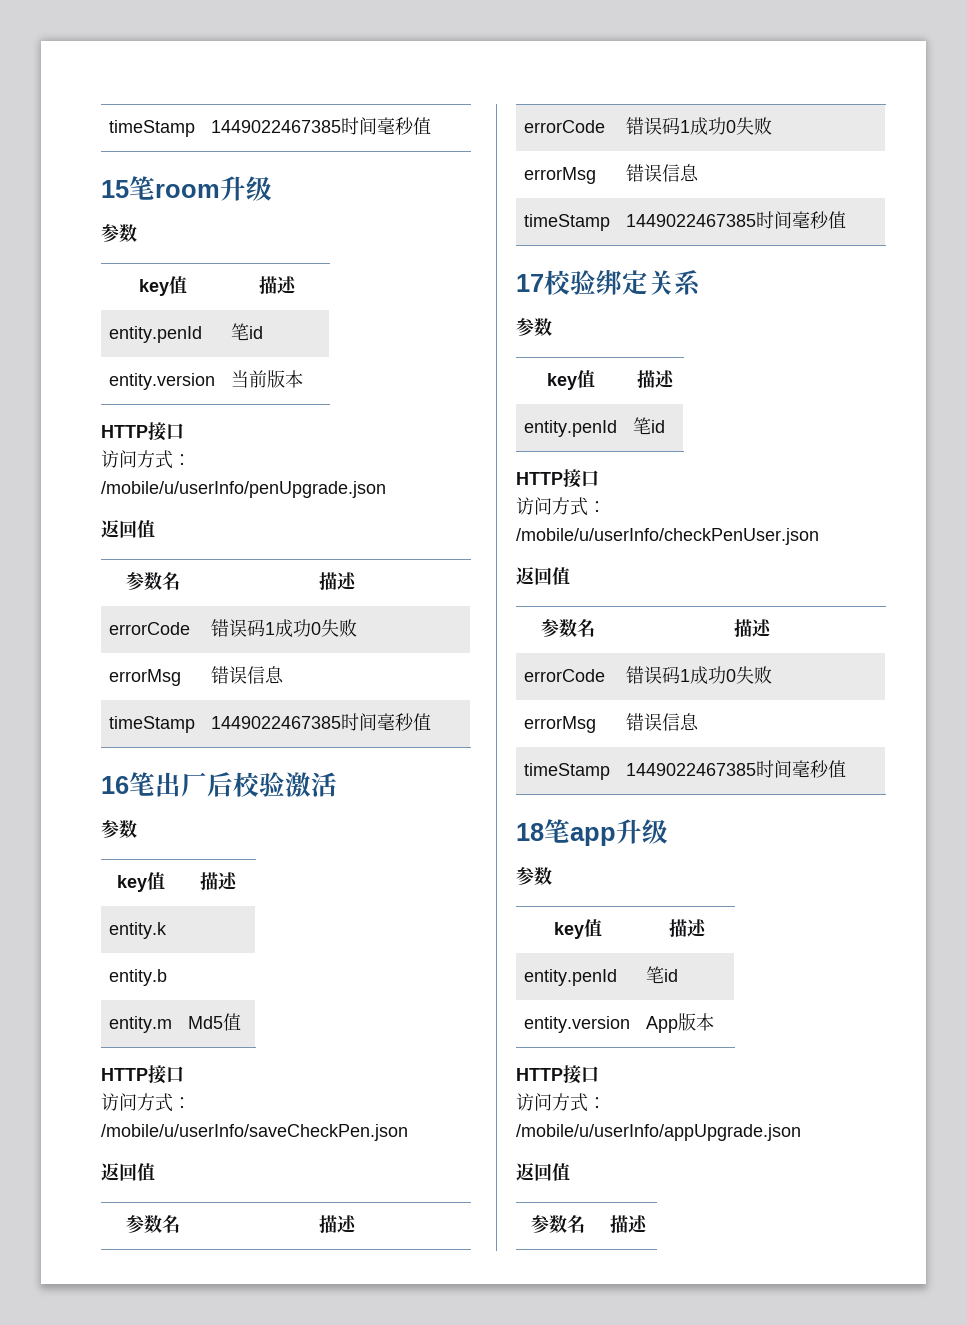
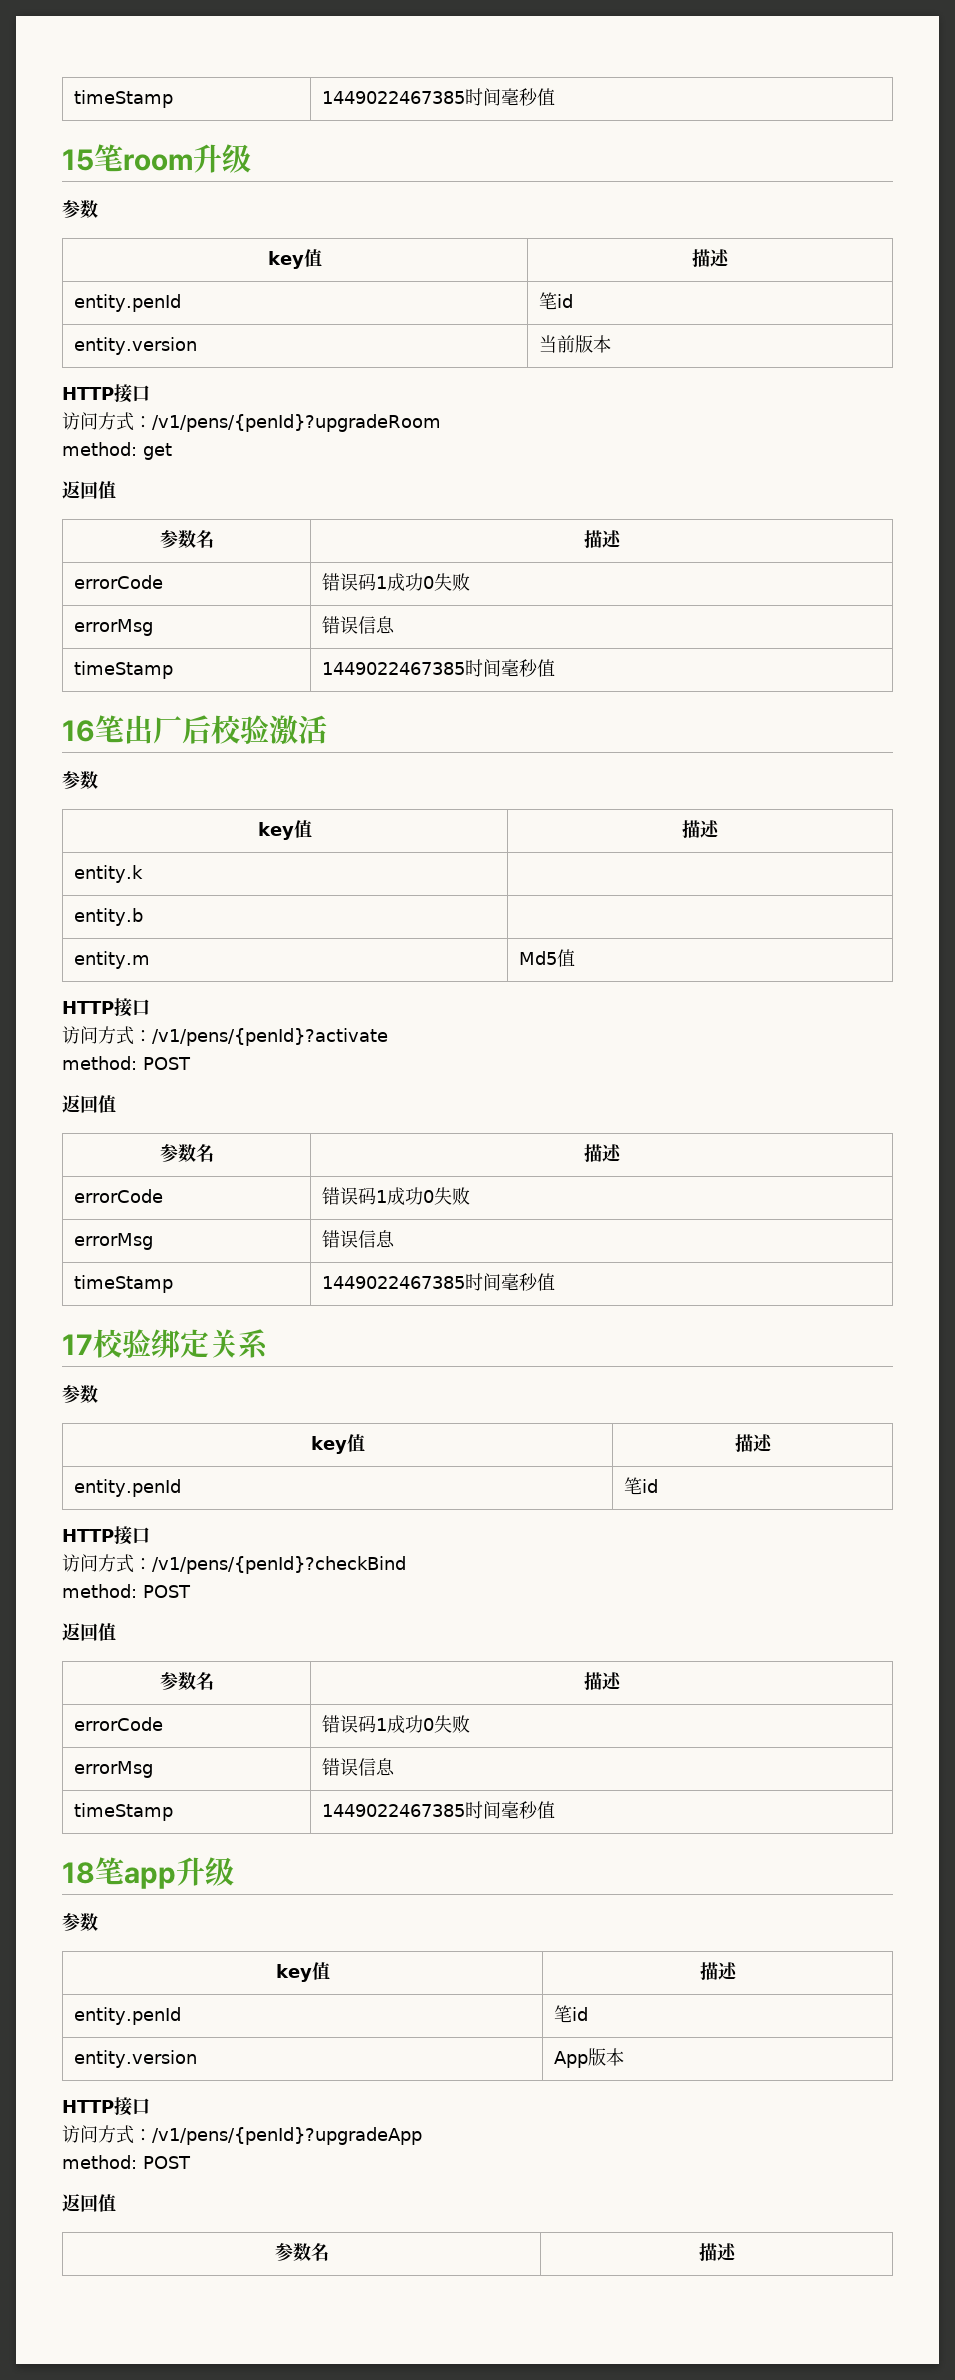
- 访问方式：/mobile/u/userInfo/penUpgrade.json
+ 访问方式：/v1/pens/{penId}?upgradeRoom
+ method: get
- 访问方式：/mobile/u/userInfo/saveCheckPen.json
+ 访问方式：/v1/pens/{penId}?activate
+ method: POST
- 访问方式：/mobile/u/userInfo/checkPenUser.json
+ 访问方式：/v1/pens/{penId}?checkBind
+ method: POST
- 访问方式：/mobile/u/userInfo/appUpgrade.json
+ 访问方式：/v1/pens/{penId}?upgradeApp
+ method: POST

